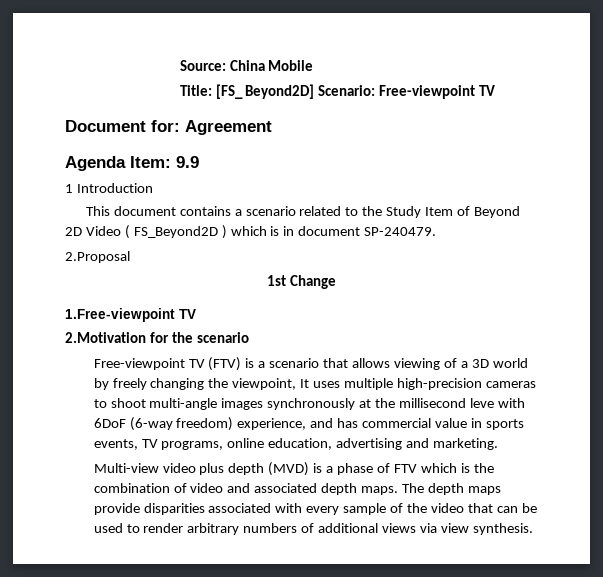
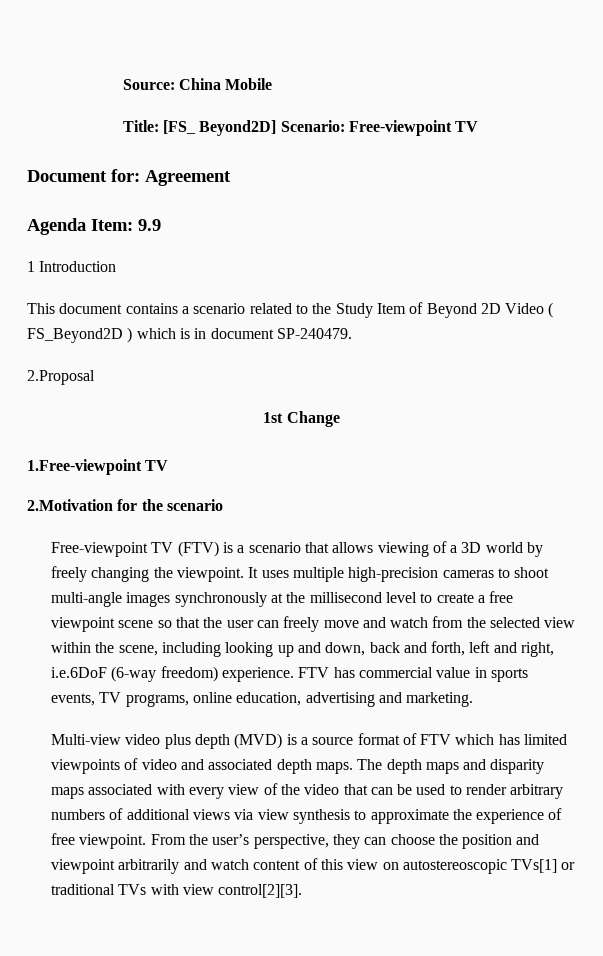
- Free-viewpoint TV (FTV) is a scenario that allows viewing of a 3D world by freely changing the viewpoint, It uses multiple high-precision cameras to shoot multi-angle images synchronously at the millisecond leve with 6DoF (6-way freedom) experience, and has commercial value in sports events, TV programs, online education, advertising and marketing.
+ Free-viewpoint TV (FTV) is a scenario that allows viewing of a 3D world by freely changing the viewpoint. It uses multiple high-precision cameras to shoot multi-angle images synchronously at the millisecond level to create a free viewpoint scene so that the user can freely move and watch from the selected view within the scene, including looking up and down, back and forth, left and right, i.e.6DoF (6-way freedom) experience. FTV has commercial value in sports events, TV programs, online education, advertising and marketing.
- Multi-view video plus depth (MVD) is a phase of FTV which is the combination of video and associated depth maps.
+ Multi-view video plus depth (MVD) is a source format of FTV which has limited viewpoints of video and associated depth maps.
- The depth maps provide disparities associated with every sample of the video that can be used to render arbitrary numbers of additional views via view synthesis.
+ The depth maps and disparity maps associated with every view of the video that can be used to render arbitrary numbers of additional views via view synthesis to approximate the experience of free viewpoint. From the user’s perspective, they can choose the position and viewpoint arbitrarily and watch content of this view on autostereoscopic TVs[1] or traditional TVs with view control[2][3].

